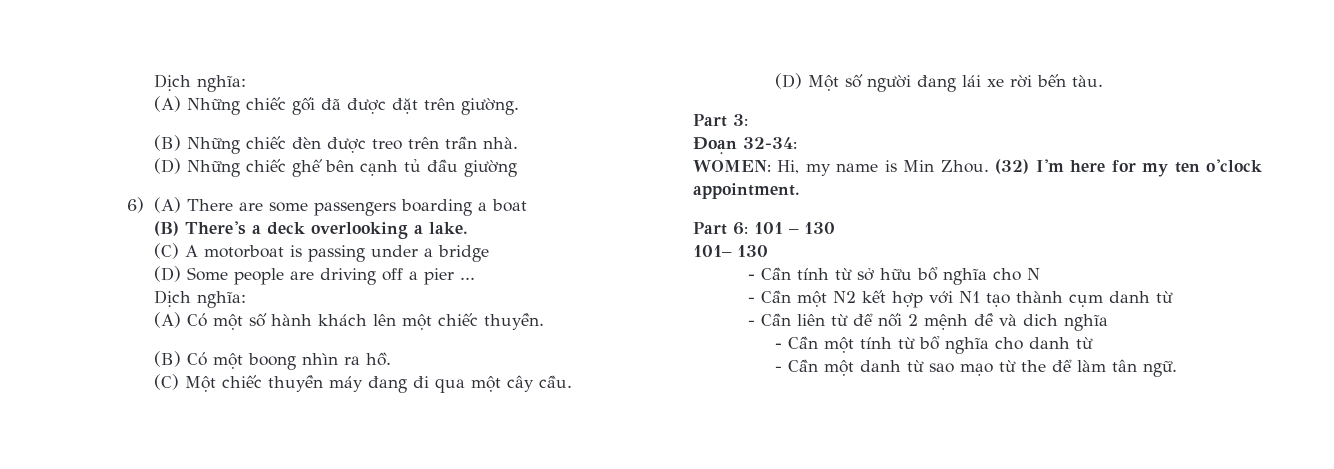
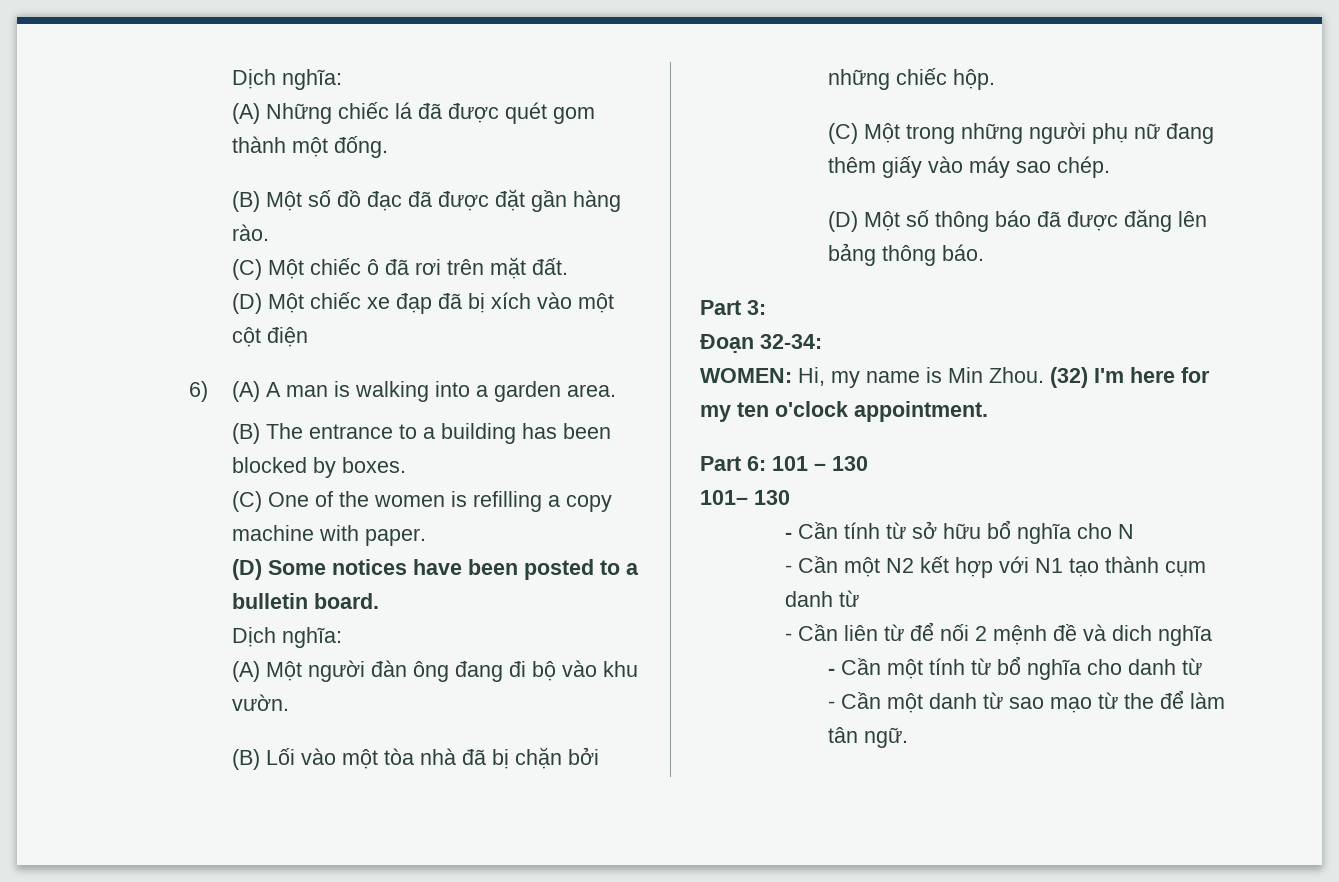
- (A) Những chiếc gối đã được đặt trên giường.
- (B) Những chiếc đèn được treo trên trần nhà.
- (D) Những chiếc ghế bên cạnh tủ đầu giường
- 6) (A) There are some passengers boarding a boat
- (B) There's a deck overlooking a lake.
- (C) A motorboat is passing under a bridge
- (D) Some people are driving off a pier ...
+ (A) Những chiếc lá đã được quét gom thành một đống.
+ (B) Một số đồ đạc đã được đặt gần hàng rào.
+ (C) Một chiếc ô đã rơi trên mặt đất.
+ (D) Một chiếc xe đạp đã bị xích vào một cột điện
+ 6) (A) A man is walking into a garden area.
+ (B) The entrance to a building has been blocked by boxes.
+ (C) One of the women is refilling a copy machine with paper.
+ (D) Some notices have been posted to a bulletin board.
  Dịch nghĩa:
- (A) Có một số hành khách lên một chiếc thuyền.
- (B) Có một boong nhìn ra hồ.
- (C) Một chiếc thuyền máy đang đi qua một cây cầu.
- (D) Một số người đang lái xe rời bến tàu.
+ (A) Một người đàn ông đang đi bộ vào khu vườn.
+ (B) Lối vào một tòa nhà đã bị chặn bởi những chiếc hộp.
+ (C) Một trong những người phụ nữ đang thêm giấy vào máy sao chép.
+ (D) Một số thông báo đã được đăng lên bảng thông báo.

